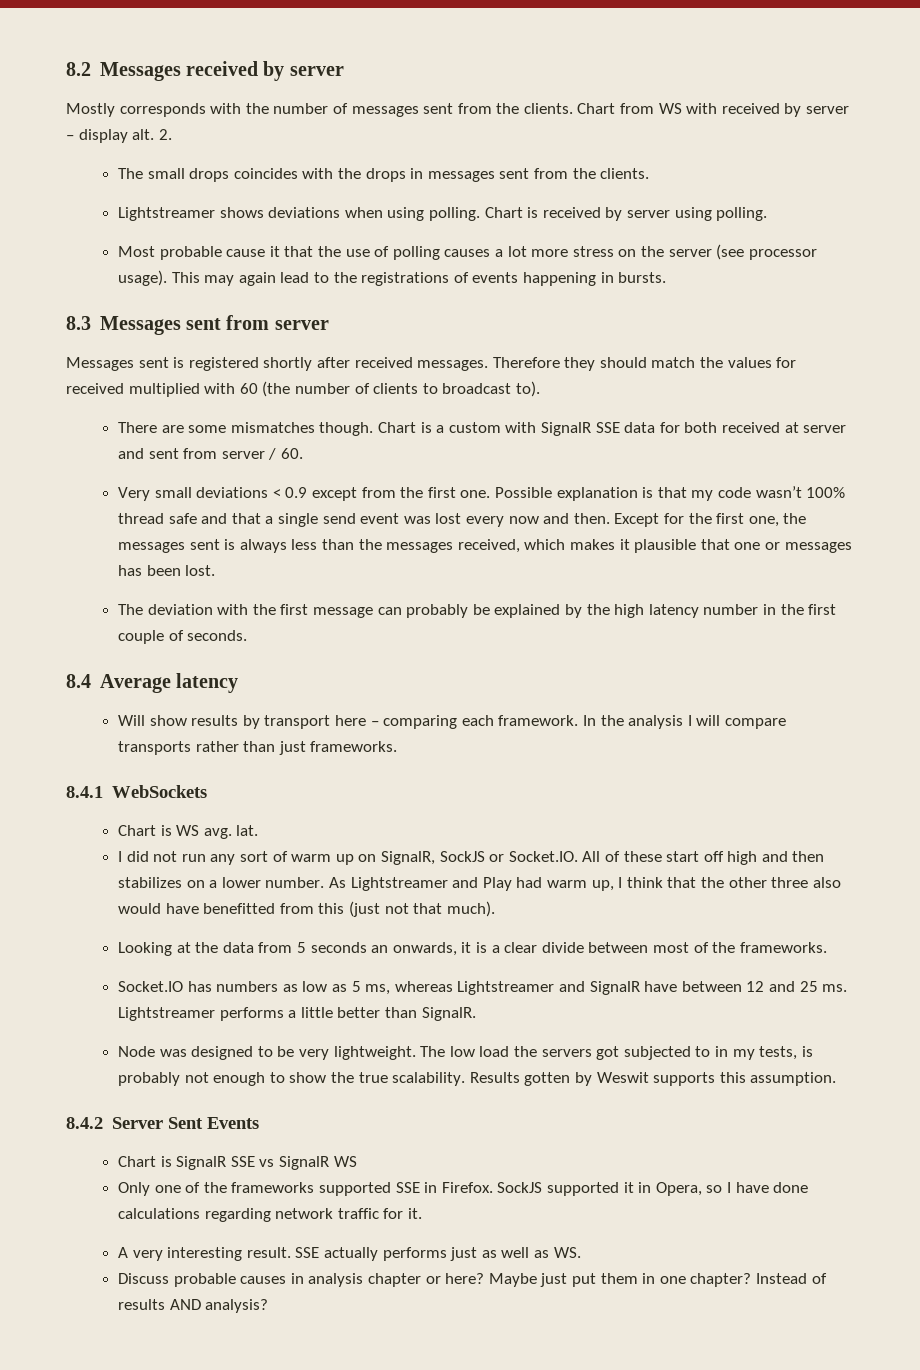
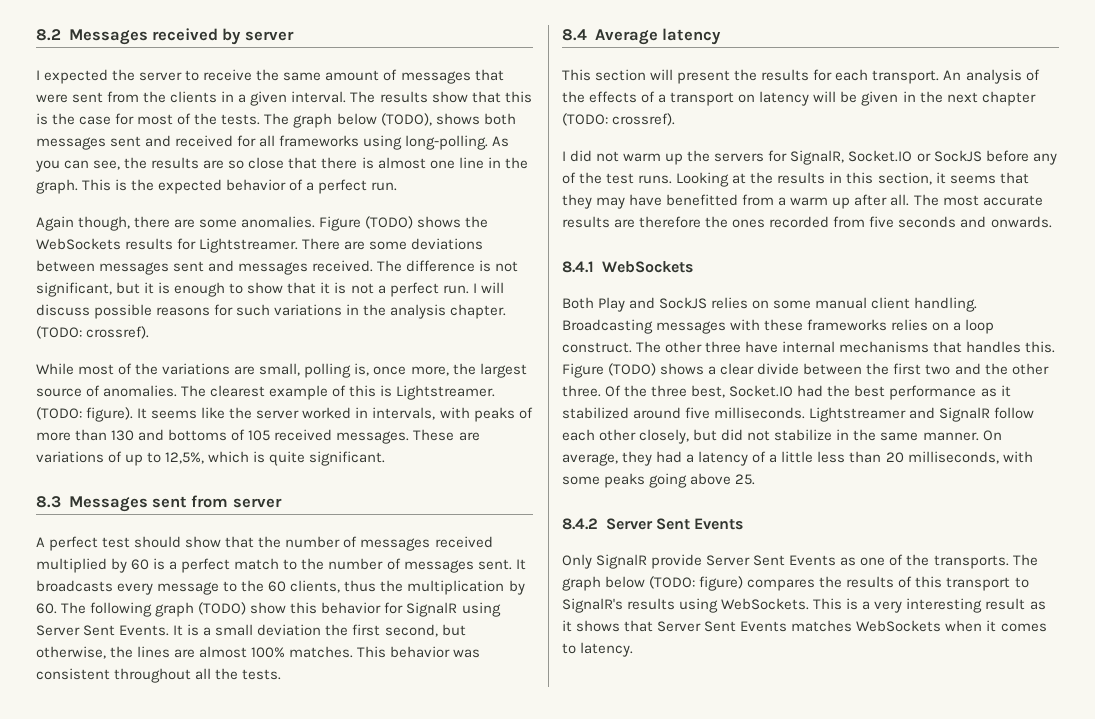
- Mostly corresponds with the number of messages sent from the clients. Chart from WS with received by server – display alt. 2.
- The small drops coincides with the drops in messages sent from the clients.
- Lightstreamer shows deviations when using polling. Chart is received by server using polling.
- Most probable cause it that the use of polling causes a lot more stress on the server (see processor usage). This may again lead to the registrations of events happening in bursts.
+ I expected the server to receive the same amount of messages that were sent from the clients in a given interval. The results show that this is the case for most of the tests. The graph below (TODO), shows both messages sent and received for all frameworks using long-polling. As you can see, the results are so close that there is almost one line in the graph. This is the expected behavior of a perfect run.
+ Again though, there are some anomalies. Figure (TODO) shows the WebSockets results for Lightstreamer. There are some deviations between messages sent and messages received. The difference is not significant, but it is enough to show that it is not a perfect run. I will discuss possible reasons for such variations in the analysis chapter. (TODO: crossref).
+ While most of the variations are small, polling is, once more, the largest source of anomalies. The clearest example of this is Lightstreamer. (TODO: figure). It seems like the server worked in intervals, with peaks of more than 130 and bottoms of 105 received messages. These are variations of up to 12,5%, which is quite significant.
- Messages sent is registered shortly after received messages. Therefore they should match the values for received multiplied with 60 (the number of clients to broadcast to).
- There are some mismatches though. Chart is a custom with SignalR SSE data for both received at server and sent from server / 60.
- Very small deviations < 0.9 except from the first one. Possible explanation is that my code wasn’t 100% thread safe and that a single send event was lost every now and then. Except for the first one, the messages sent is always less than the messages received, which makes it plausible that one or messages has been lost.
- The deviation with the first message can probably be explained by the high latency number in the first couple of seconds.
+ A perfect test should show that the number of messages received multiplied by 60 is a perfect match to the number of messages sent. It broadcasts every message to the 60 clients, thus the multiplication by 60. The following graph (TODO) show this behavior for SignalR using Server Sent Events. It is a small deviation the first second, but otherwise, the lines are almost 100% matches. This behavior was consistent throughout all the tests.
  8.4 Average latency
- Will show results by transport here – comparing each framework. In the analysis I will compare transports rather than just frameworks.
+ This section will present the results for each transport. An analysis of the effects of a transport on latency will be given in the next chapter (TODO: crossref).
+ I did not warm up the servers for SignalR, Socket.IO or SockJS before any of the test runs. Looking at the results in this section, it seems that they may have benefitted from a warm up after all. The most accurate results are therefore the ones recorded from five seconds and onwards.
  8.4.1 WebSockets
- Chart is WS avg. lat.
- I did not run any sort of warm up on SignalR, SockJS or Socket.IO. All of these start off high and then stabilizes on a lower number. As Lightstreamer and Play had warm up, I think that the other three also would have benefitted from this (just not that much).
- Looking at the data from 5 seconds an onwards, it is a clear divide between most of the frameworks.
- Socket.IO has numbers as low as 5 ms, whereas Lightstreamer and SignalR have between 12 and 25 ms. Lightstreamer performs a little better than SignalR.
- Node was designed to be very lightweight. The low load the servers got subjected to in my tests, is probably not enough to show the true scalability. Results gotten by Weswit supports this assumption.
+ Both Play and SockJS relies on some manual client handling. Broadcasting messages with these frameworks relies on a loop construct. The other three have internal mechanisms that handles this. Figure (TODO) shows a clear divide between the first two and the other three. Of the three best, Socket.IO had the best performance as it stabilized around five milliseconds. Lightstreamer and SignalR follow each other closely, but did not stabilize in the same manner. On average, they had a latency of a little less than 20 milliseconds, with some peaks going above 25.
  8.4.2 Server Sent Events
- Chart is SignalR SSE vs SignalR WS
- Only one of the frameworks supported SSE in Firefox. SockJS supported it in Opera, so I have done calculations regarding network traffic for it.
- A very interesting result. SSE actually performs just as well as WS.
- Discuss probable causes in analysis chapter or here? Maybe just put them in one chapter? Instead of results AND analysis?
+ Only SignalR provide Server Sent Events as one of the transports. The graph below (TODO: figure) compares the results of this transport to SignalR's results using WebSockets. This is a very interesting result as it shows that Server Sent Events matches WebSockets when it comes to latency.

